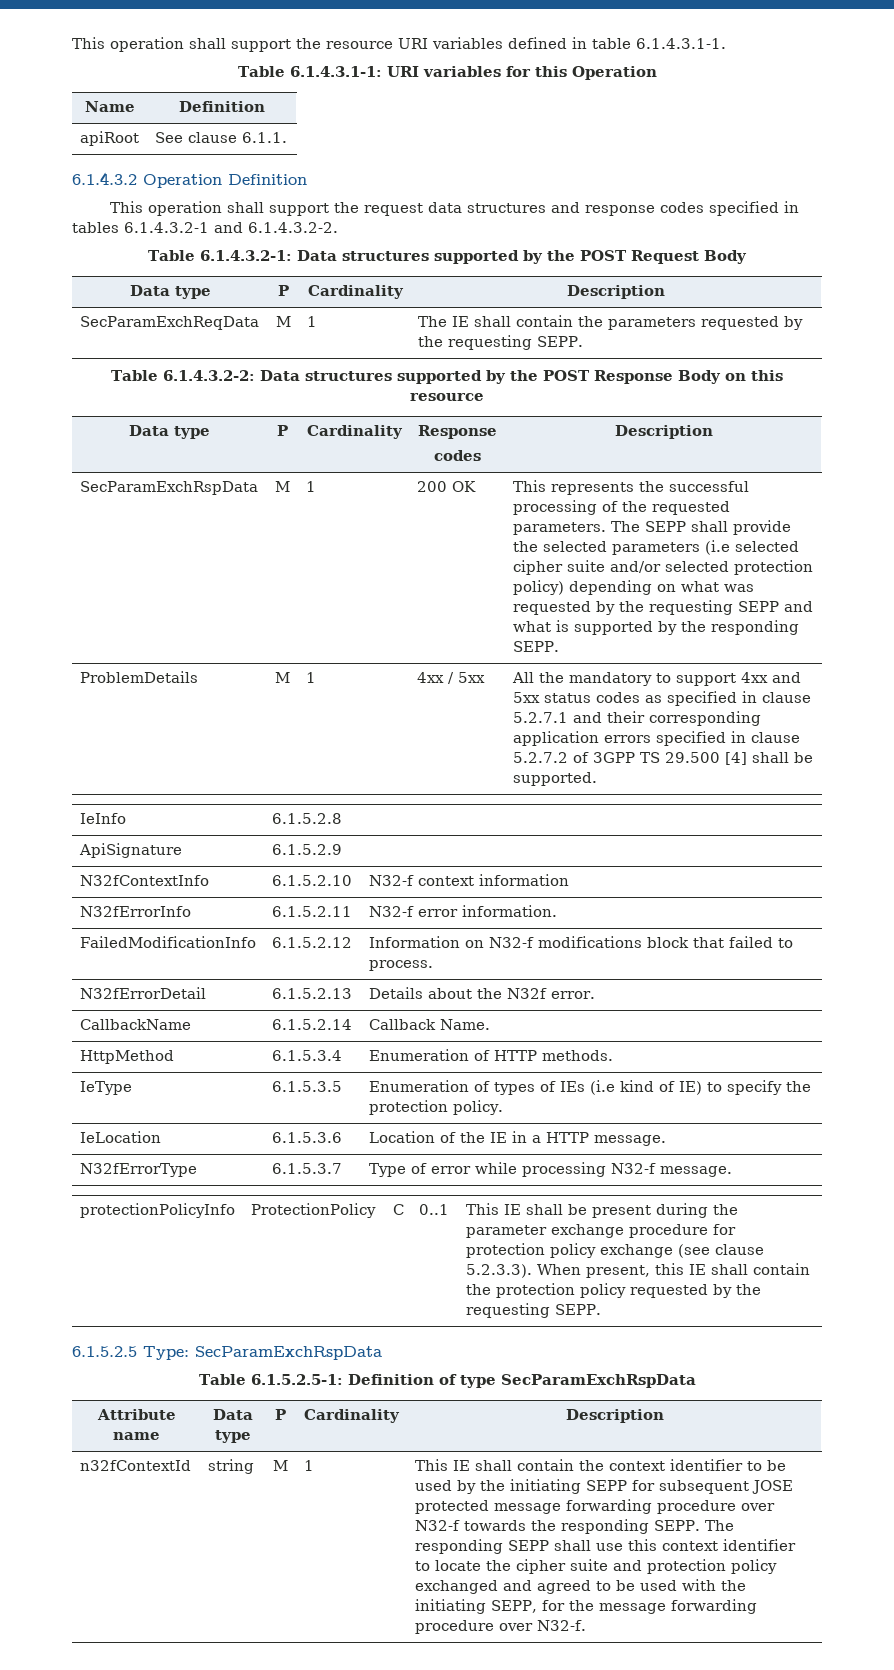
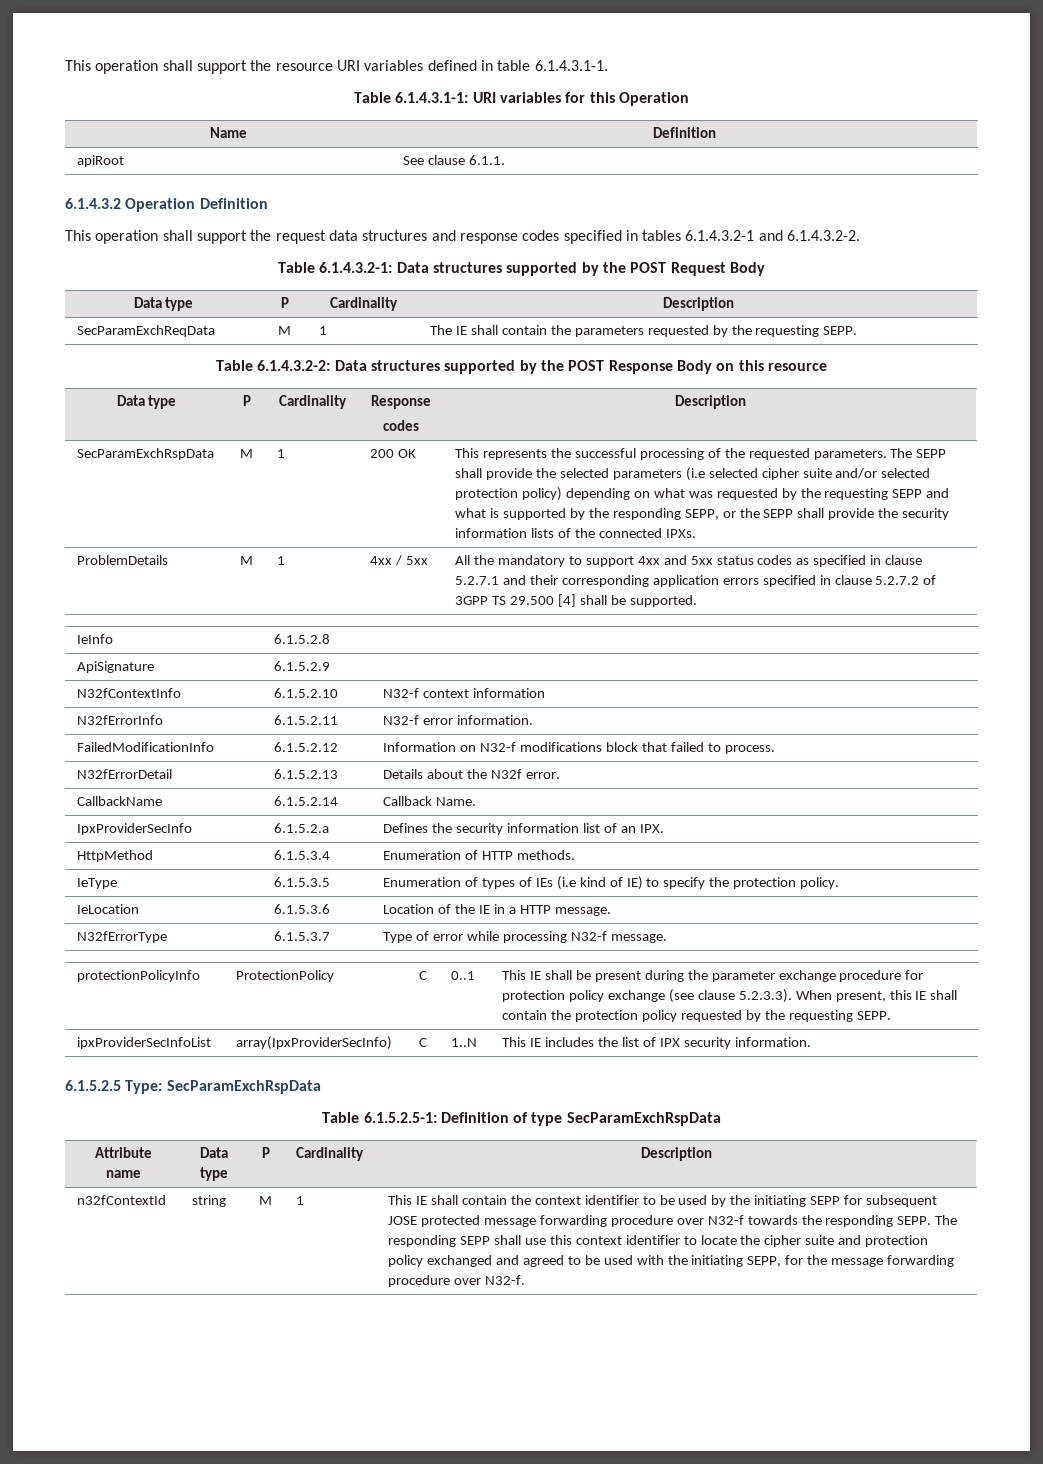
- The SEPP shall provide the selected parameters (i.e selected cipher suite and/or selected protection policy) depending on what was requested by the requesting SEPP and what is supported by the responding SEPP.
+ The SEPP shall provide the selected parameters (i.e selected cipher suite and/or selected protection policy) depending on what was requested by the requesting SEPP and what is supported by the responding SEPP, or the SEPP shall provide the security information lists of the connected IPXs.
+ IpxProviderSecInfo | 6.1.5.2.a | Defines the security information list of an IPX.
+ ipxProviderSecInfoList | array(IpxProviderSecInfo) | C | 1..N | This IE includes the list of IPX security information.

